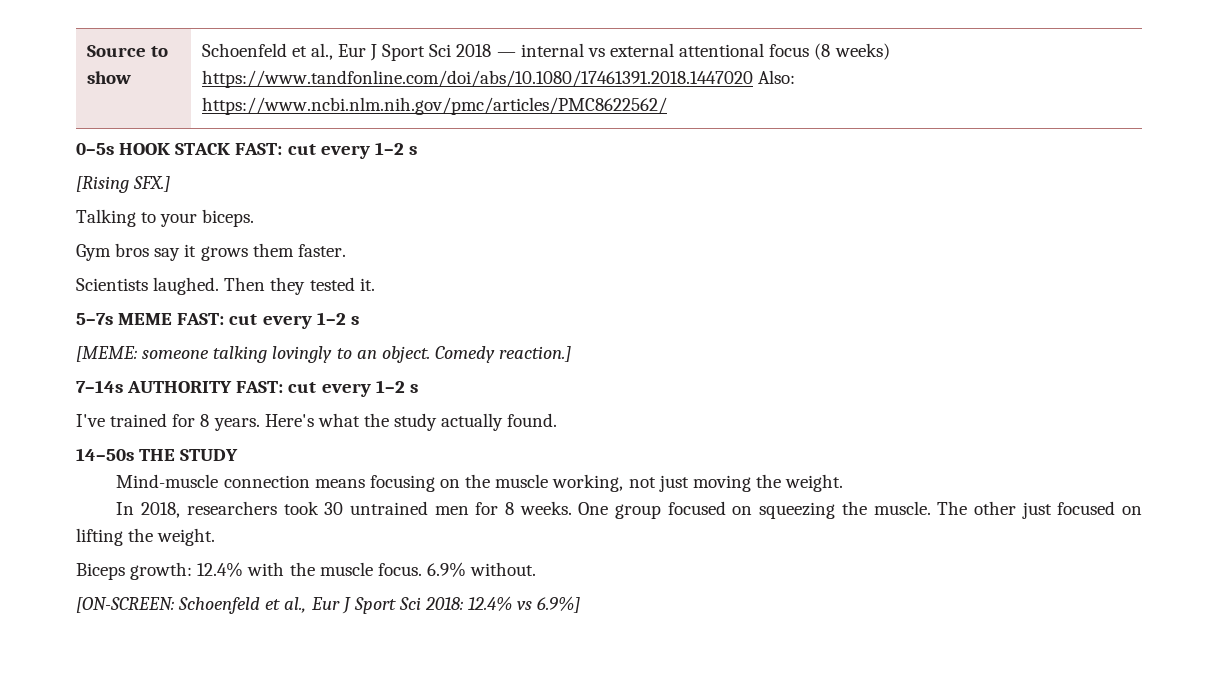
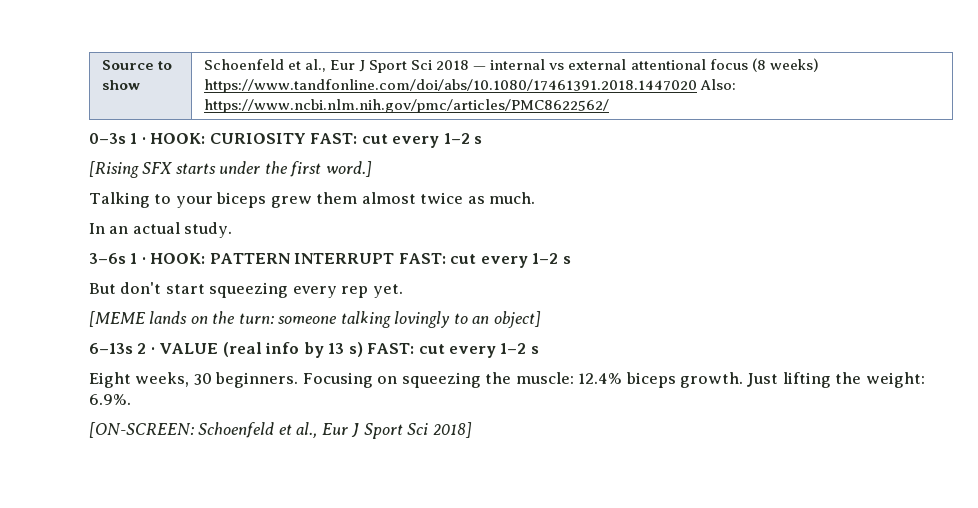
- 0–5s HOOK STACK FAST: cut every 1–2 s
+ 0–3s 1 · HOOK: CURIOSITY FAST: cut every 1–2 s
- [Rising SFX.]
- Talking to your biceps.
- Gym bros say it grows them faster.
- Scientists laughed. Then they tested it.
- 5–7s MEME FAST: cut every 1–2 s
- [MEME: someone talking lovingly to an object. Comedy reaction.]
- 7–14s AUTHORITY FAST: cut every 1–2 s
- I've trained for 8 years. Here's what the study actually found.
- 14–50s THE STUDY
- Mind-muscle connection means focusing on the muscle working, not just moving the weight.
- In 2018, researchers took 30 untrained men for 8 weeks. One group focused on squeezing the muscle. The other just focused on lifting the weight.
- Biceps growth: 12.4% with the muscle focus. 6.9% without.
+ [Rising SFX starts under the first word.]
+ Talking to your biceps grew them almost twice as much.
+ In an actual study.
+ 3–6s 1 · HOOK: PATTERN INTERRUPT FAST: cut every 1–2 s
+ But don't start squeezing every rep yet.
+ [MEME lands on the turn: someone talking lovingly to an object]
+ 6–13s 2 · VALUE (real info by 13 s) FAST: cut every 1–2 s
+ Eight weeks, 30 beginners. Focusing on squeezing the muscle: 12.4% biceps growth. Just lifting the weight: 6.9%.
- [ON-SCREEN: Schoenfeld et al., Eur J Sport Sci 2018: 12.4% vs 6.9%]
+ [ON-SCREEN: Schoenfeld et al., Eur J Sport Sci 2018]

